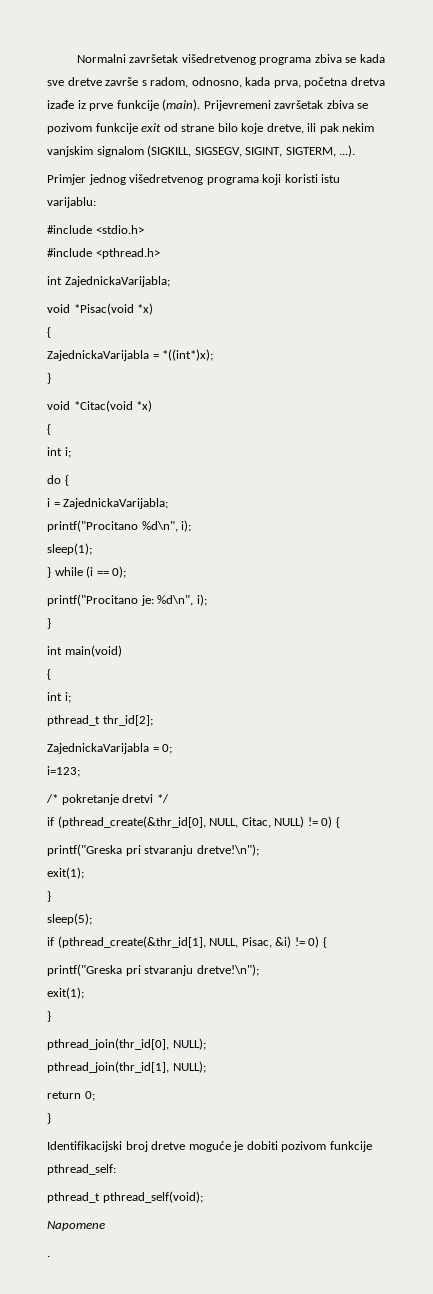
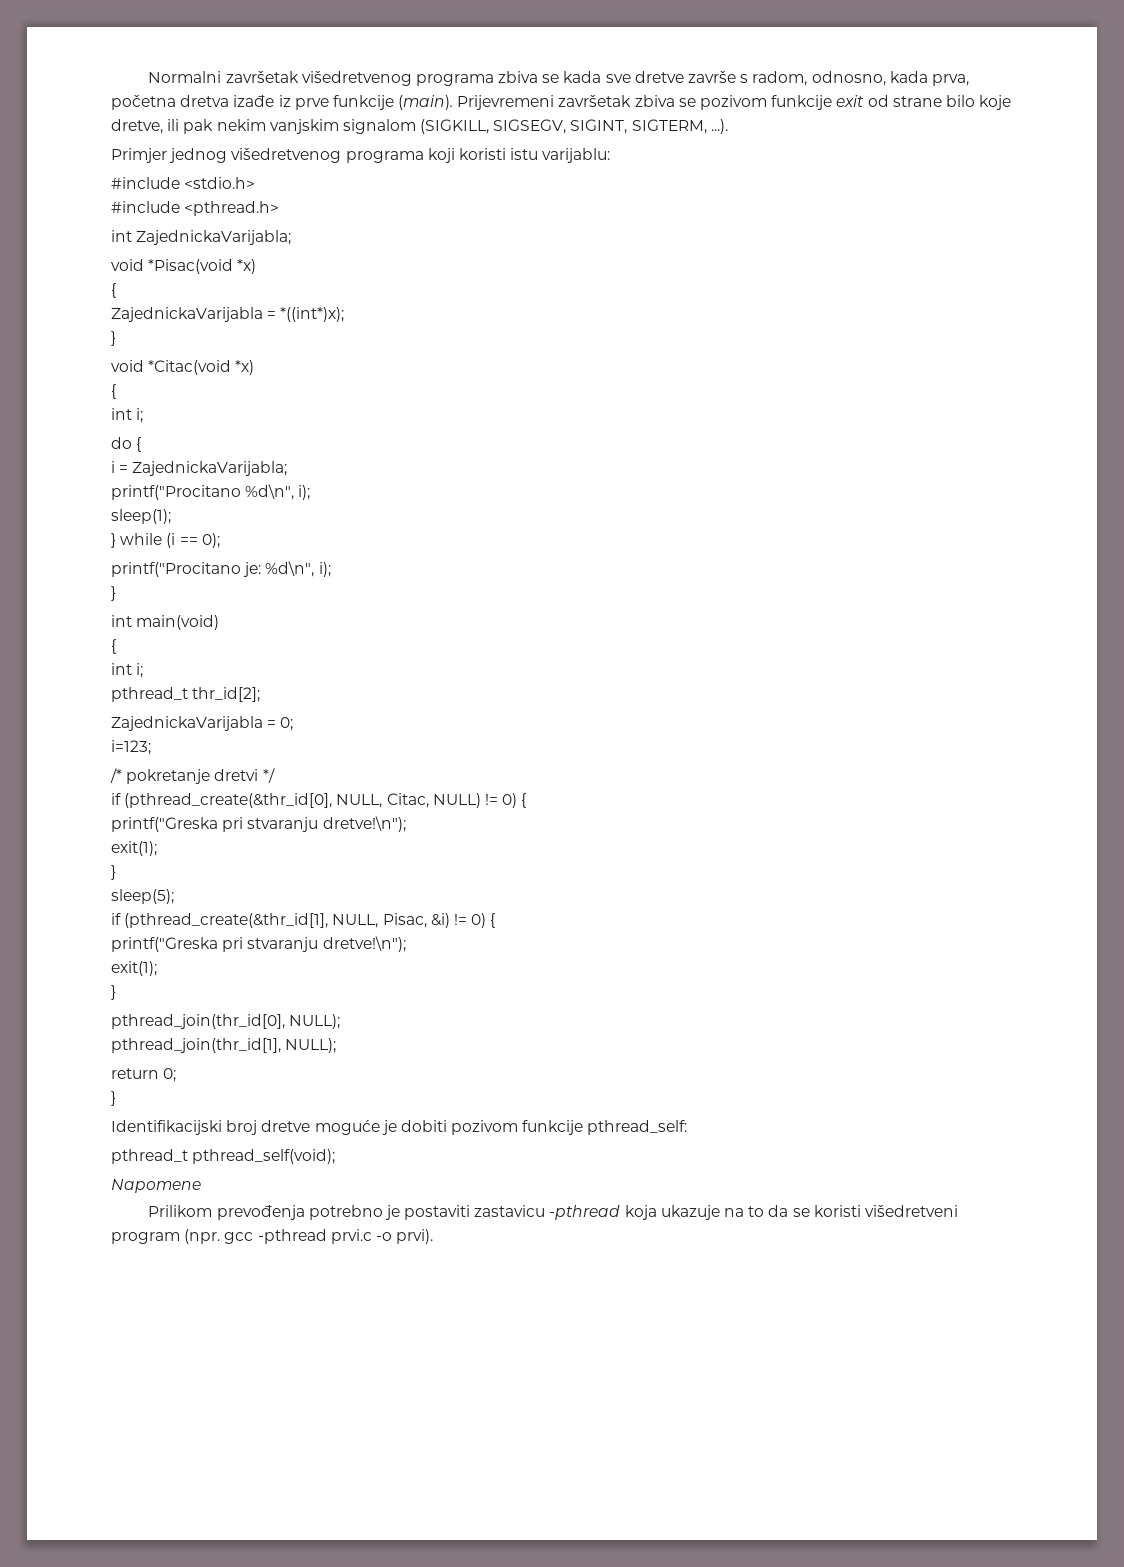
- .
+ Prilikom prevođenja potrebno je postaviti zastavicu -pthread koja ukazuje na to da se koristi višedretveni program (npr. gcc -pthread prvi.c -o prvi).

